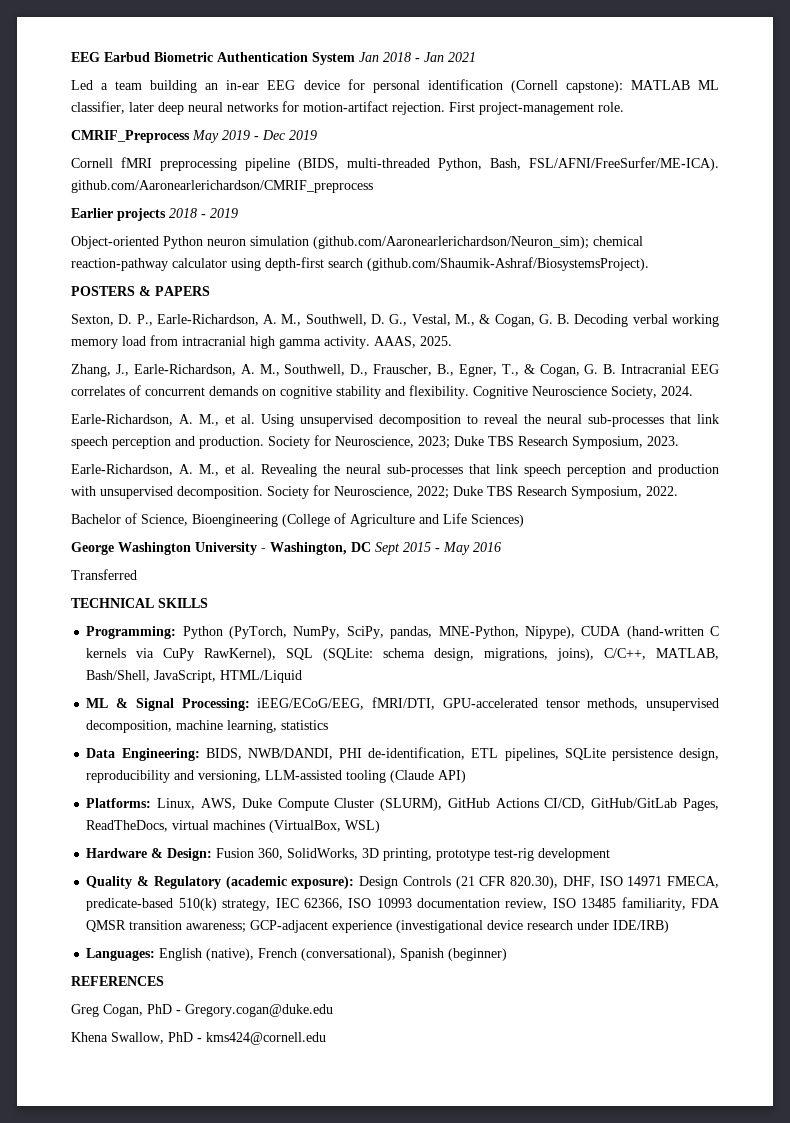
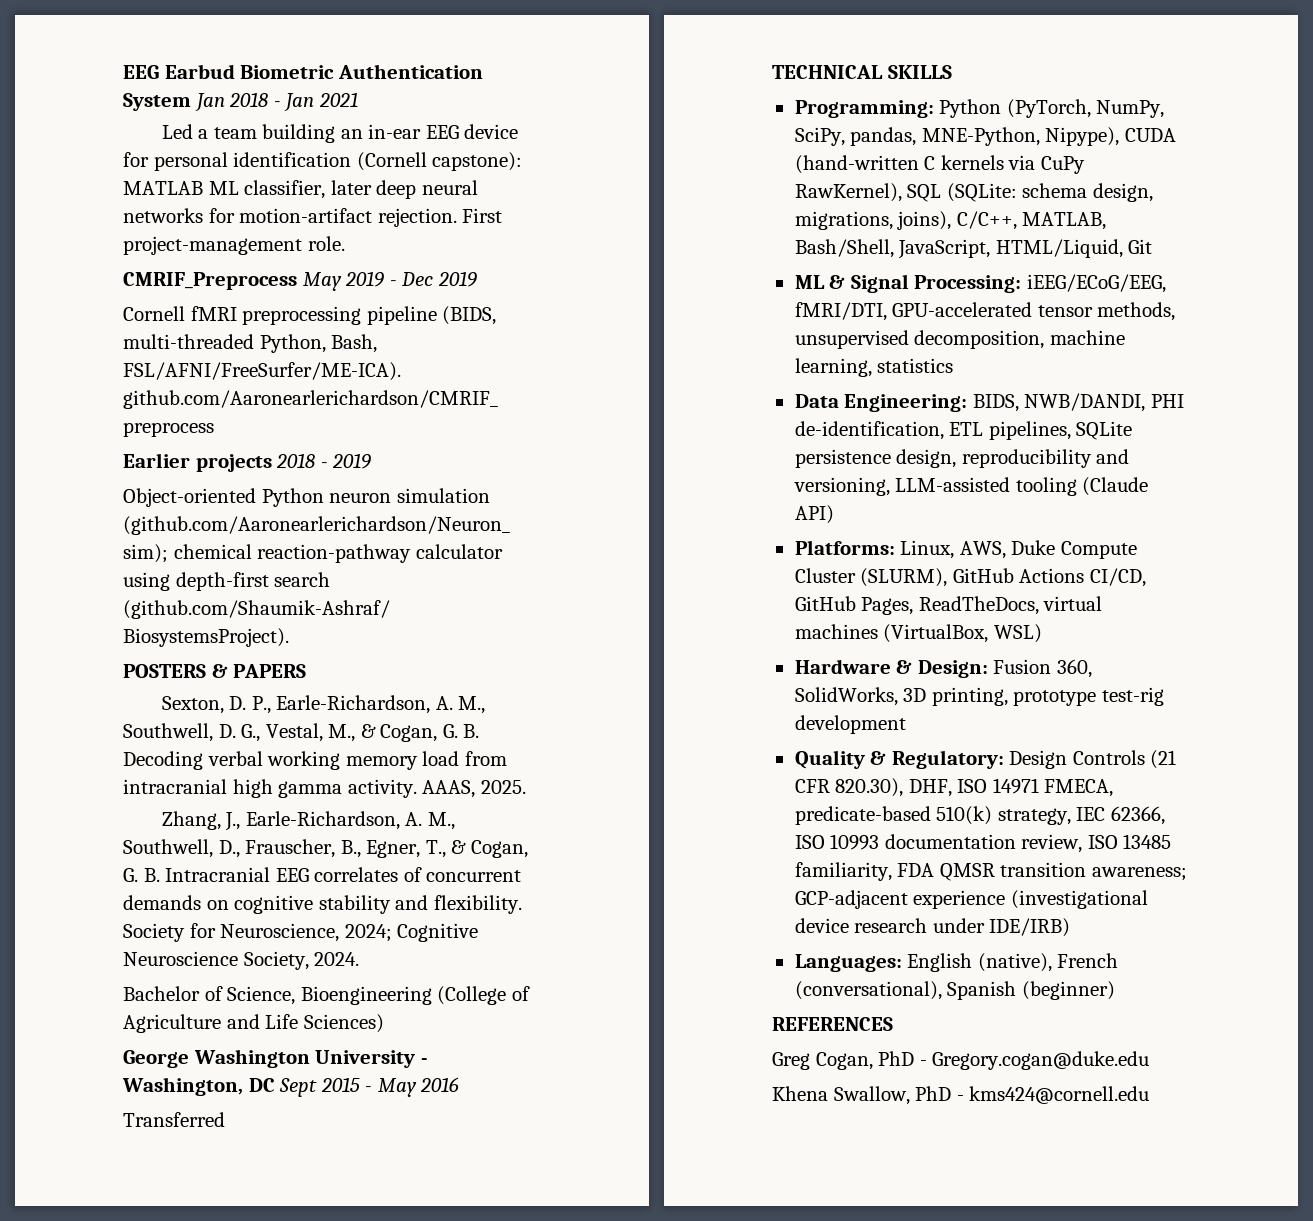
- Cognitive Neuroscience Society, 2024.
+ Society for Neuroscience, 2024; Cognitive Neuroscience Society, 2024.
- Earle-Richardson, A. M., et al. Using unsupervised decomposition to reveal the neural sub-processes that link speech perception and production. Society for Neuroscience, 2023; Duke TBS Research Symposium, 2023.
- Earle-Richardson, A. M., et al. Revealing the neural sub-processes that link speech perception and production with unsupervised decomposition. Society for Neuroscience, 2022; Duke TBS Research Symposium, 2022.
- Programming: Python (PyTorch, NumPy, SciPy, pandas, MNE-Python, Nipype), CUDA (hand-written C kernels via CuPy RawKernel), SQL (SQLite: schema design, migrations, joins), C/C++, MATLAB, Bash/Shell, JavaScript, HTML/Liquid
+ Programming: Python (PyTorch, NumPy, SciPy, pandas, MNE-Python, Nipype), CUDA (hand-written C kernels via CuPy RawKernel), SQL (SQLite: schema design, migrations, joins), C/C++, MATLAB, Bash/Shell, JavaScript, HTML/Liquid, Git
- Platforms: Linux, AWS, Duke Compute Cluster (SLURM), GitHub Actions CI/CD, GitHub/GitLab Pages, ReadTheDocs, virtual machines (VirtualBox, WSL)
+ Platforms: Linux, AWS, Duke Compute Cluster (SLURM), GitHub Actions CI/CD, GitHub Pages, ReadTheDocs, virtual machines (VirtualBox, WSL)
- Quality & Regulatory (academic exposure): Design Controls (21 CFR 820.30), DHF, ISO 14971 FMECA, predicate-based 510(k) strategy, IEC 62366, ISO 10993 documentation review, ISO 13485 familiarity, FDA QMSR transition awareness; GCP-adjacent experience (investigational device research under IDE/IRB)
+ Quality & Regulatory: Design Controls (21 CFR 820.30), DHF, ISO 14971 FMECA, predicate-based 510(k) strategy, IEC 62366, ISO 10993 documentation review, ISO 13485 familiarity, FDA QMSR transition awareness; GCP-adjacent experience (investigational device research under IDE/IRB)

